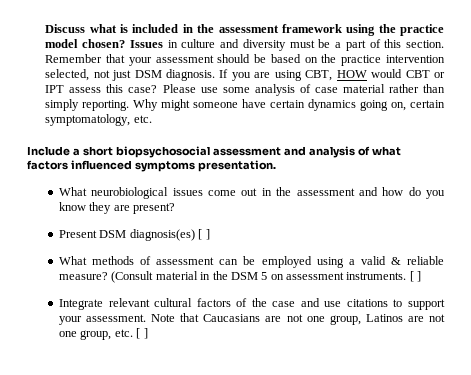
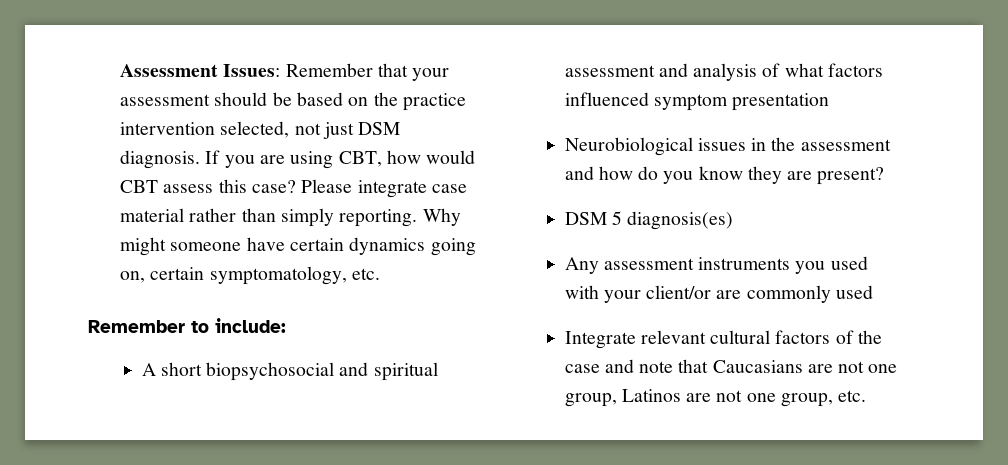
- Discuss what is included in the assessment framework using the practice model chosen? Issues in culture and diversity must be a part of this section. Remember that your assessment should be based on the practice intervention selected, not just DSM diagnosis.
+ Assessment Issues: Remember that your assessment should be based on the practice intervention selected, not just DSM diagnosis.
- If you are using CBT, HOW would CBT or IPT assess this case?
+ If you are using CBT, how would CBT assess this case?
- Please use some analysis of case material rather than simply reporting.
+ Please integrate case material rather than simply reporting.
- Include a short biopsychosocial assessment and analysis of what factors influenced symptoms presentation.
- What neurobiological issues come out in the assessment and how do you know they are present?
+ Remember to include:
+ A short biopsychosocial and spiritual assessment and analysis of what factors influenced symptom presentation
+ Neurobiological issues in the assessment and how do you know they are present?
- Present DSM diagnosis(es) [ ]
- What methods of assessment can be employed using a valid & reliable measure? (Consult material in the DSM 5 on assessment instruments. [ ]
+ DSM 5 diagnosis(es)
+ Any assessment instruments you used with your client/or are commonly used
- Integrate relevant cultural factors of the case and use citations to support your assessment. Note that Caucasians are not one group, Latinos are not one group, etc. [ ]
+ Integrate relevant cultural factors of the case and note that Caucasians are not one group, Latinos are not one group, etc.

